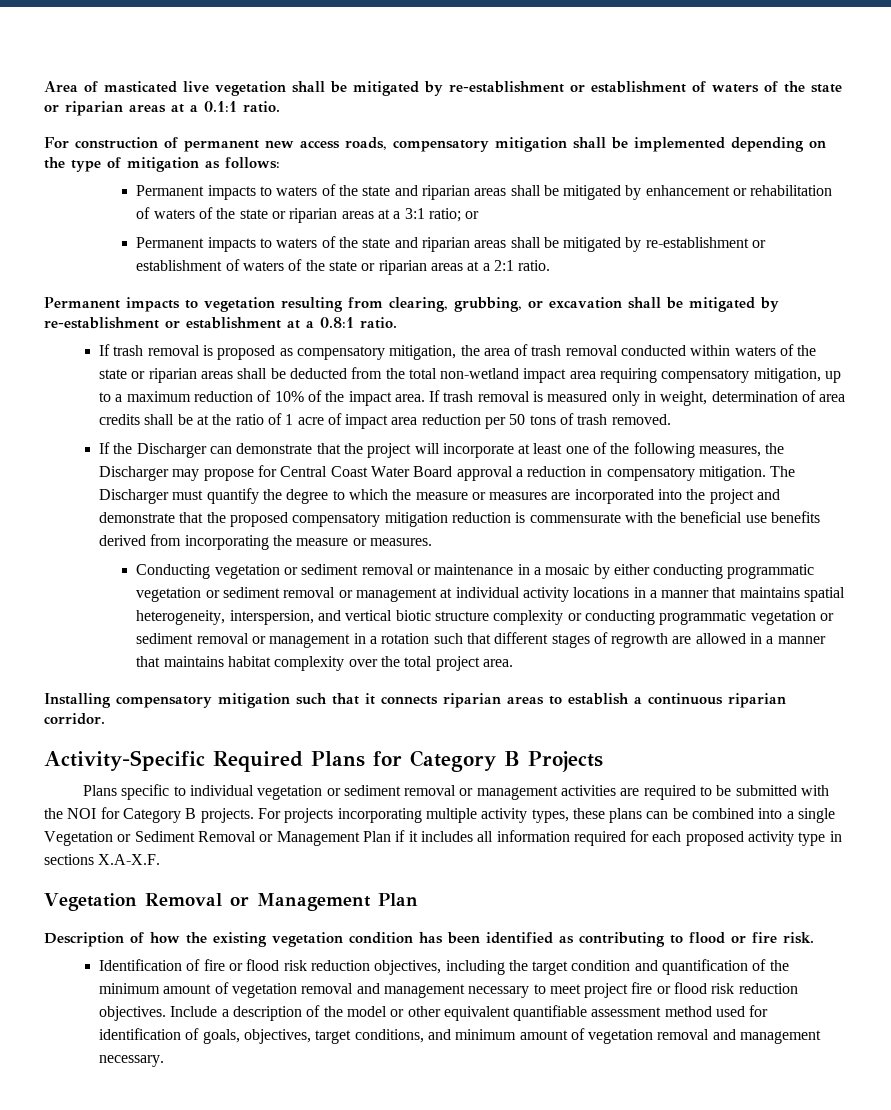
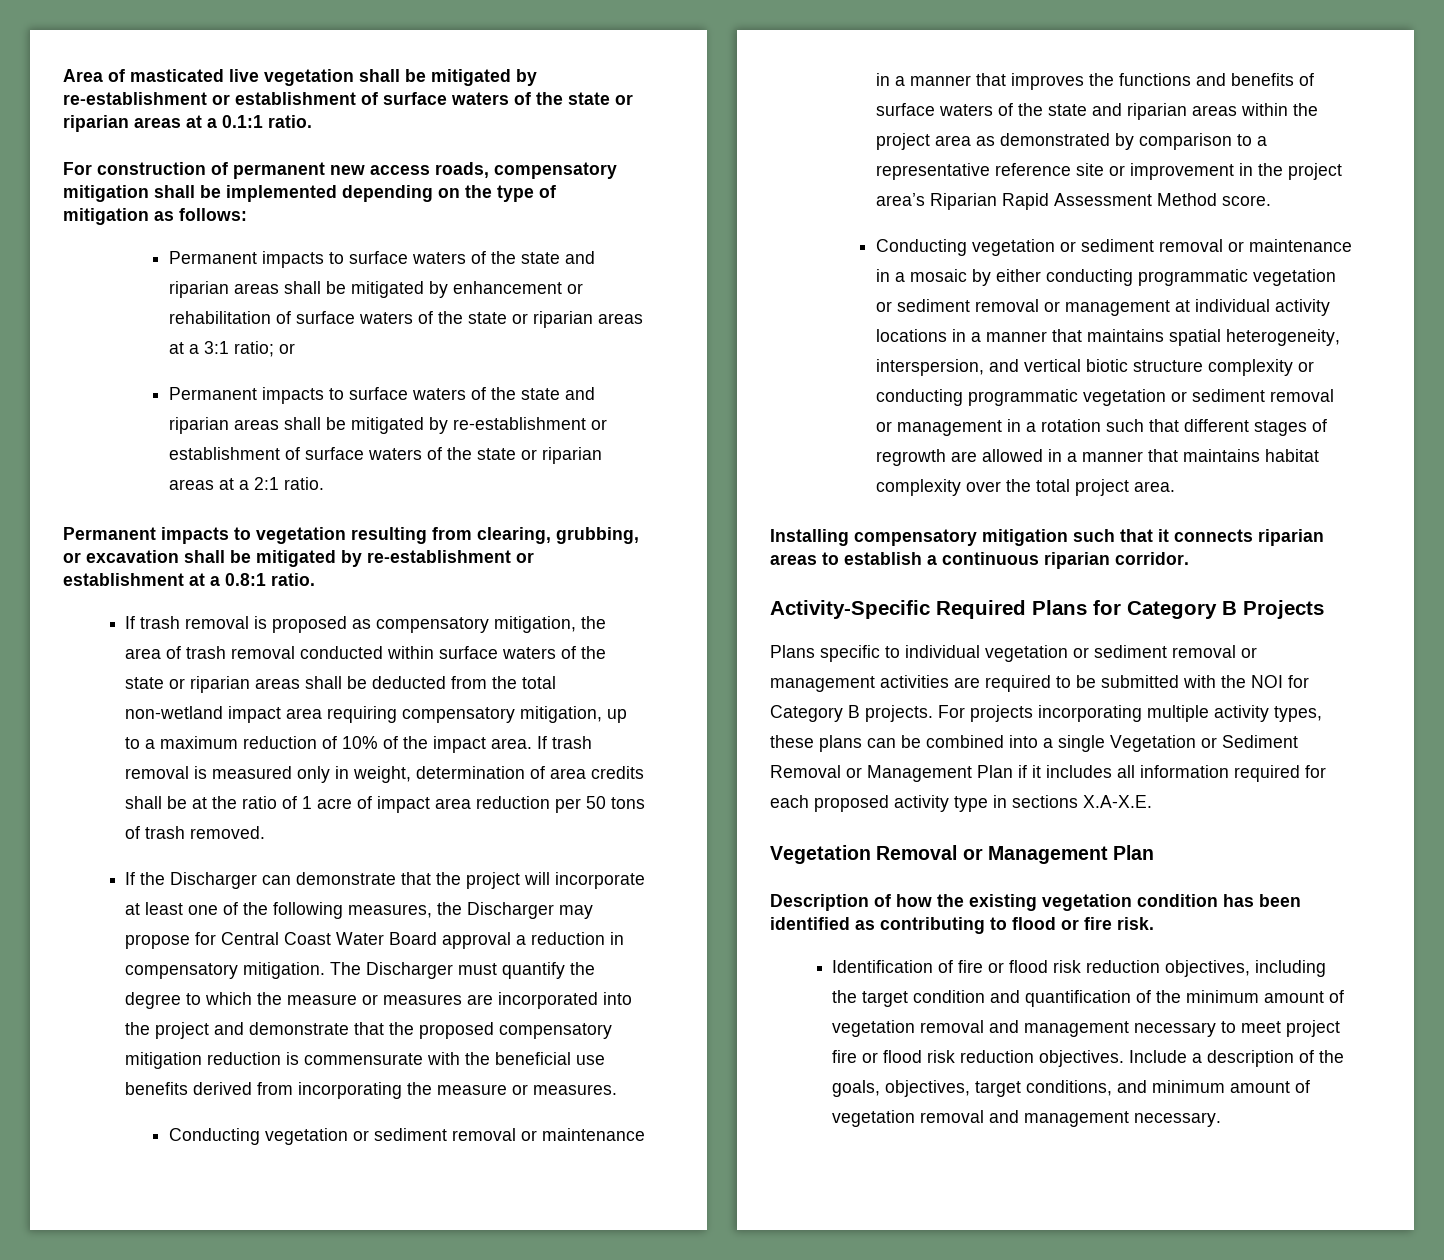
- Area of masticated live vegetation shall be mitigated by re-establishment or establishment of waters of the state or riparian areas at a 0.1:1 ratio.
+ Area of masticated live vegetation shall be mitigated by re-establishment or establishment of surface waters of the state or riparian areas at a 0.1:1 ratio.
- Permanent impacts to waters of the state and riparian areas shall be mitigated by enhancement or rehabilitation of waters of the state or riparian areas at a 3:1 ratio; or
+ Permanent impacts to surface waters of the state and riparian areas shall be mitigated by enhancement or rehabilitation of surface waters of the state or riparian areas at a 3:1 ratio; or
- Permanent impacts to waters of the state and riparian areas shall be mitigated by re-establishment or establishment of waters of the state or riparian areas at a 2:1 ratio.
+ Permanent impacts to surface waters of the state and riparian areas shall be mitigated by re-establishment or establishment of surface waters of the state or riparian areas at a 2:1 ratio.
- If trash removal is proposed as compensatory mitigation, the area of trash removal conducted within waters of the state or riparian areas shall be deducted from the total non-wetland impact area requiring compensatory mitigation, up to a maximum reduction of 10% of the impact area.
+ If trash removal is proposed as compensatory mitigation, the area of trash removal conducted within surface waters of the state or riparian areas shall be deducted from the total non-wetland impact area requiring compensatory mitigation, up to a maximum reduction of 10% of the impact area.
+ Conducting vegetation or sediment removal or maintenance in a manner that improves the functions and benefits of surface waters of the state and riparian areas within the project area as demonstrated by comparison to a representative reference site or improvement in the project area’s Riparian Rapid Assessment Method score.
- For projects incorporating multiple activity types, these plans can be combined into a single Vegetation or Sediment Removal or Management Plan if it includes all information required for each proposed activity type in sections X.A-X.F.
+ For projects incorporating multiple activity types, these plans can be combined into a single Vegetation or Sediment Removal or Management Plan if it includes all information required for each proposed activity type in sections X.A-X.E.
- Include a description of the model or other equivalent quantifiable assessment method used for identification of goals, objectives, target conditions, and minimum amount of vegetation removal and management necessary.
+ Include a description of the goals, objectives, target conditions, and minimum amount of vegetation removal and management necessary.

